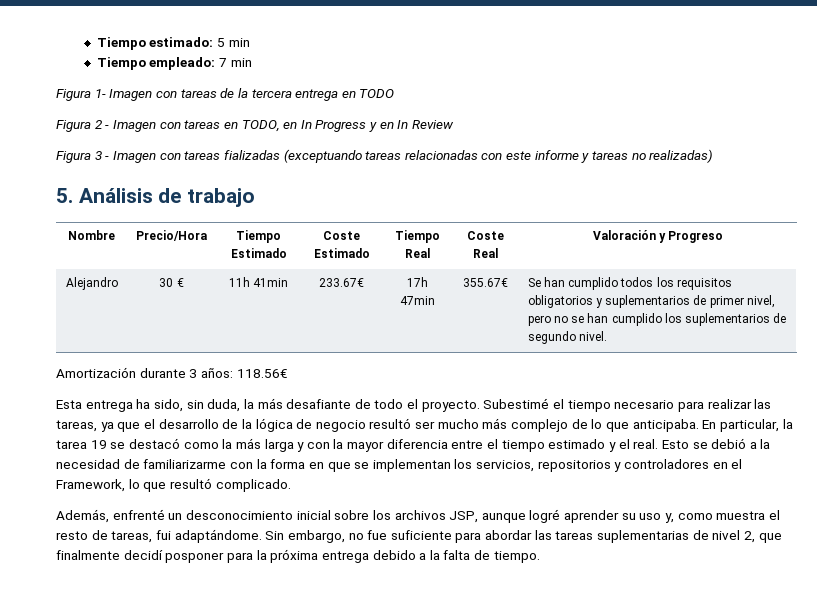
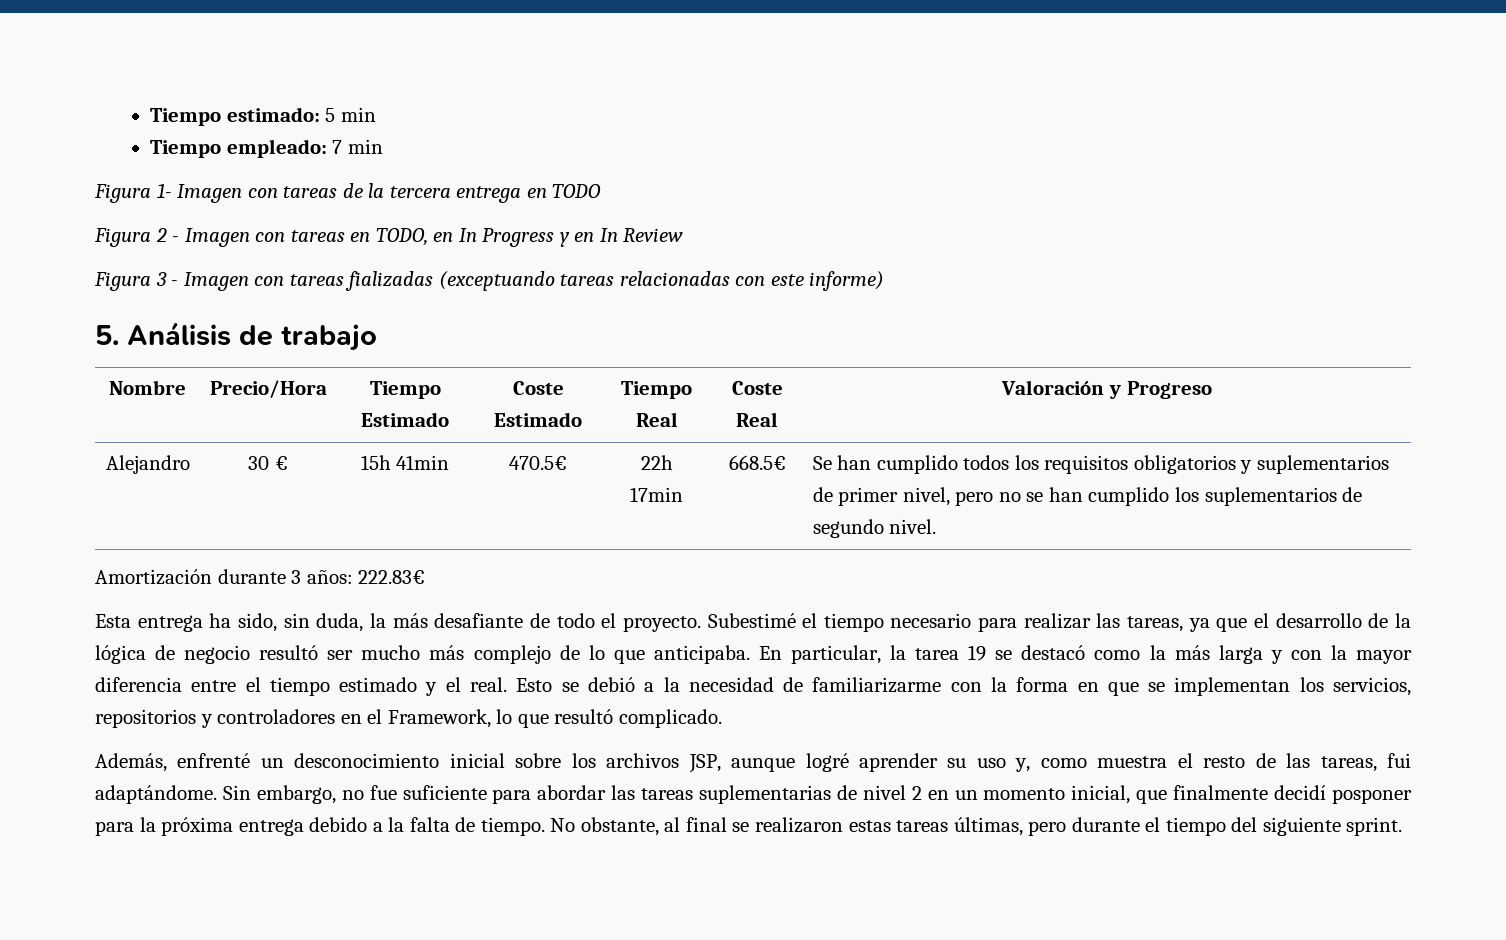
- Figura 3 - Imagen con tareas fializadas (exceptuando tareas relacionadas con este informe y tareas no realizadas)
+ Figura 3 - Imagen con tareas fializadas (exceptuando tareas relacionadas con este informe)
- Alejandro | 30 € | 11h 41min | 233.67€ | 17h 47min | 355.67€ | Se han cumplido todos los requisitos obligatorios y suplementarios de primer nivel, pero no se han cumplido los suplementarios de segundo nivel.
+ Alejandro | 30 € | 15h 41min | 470.5€ | 22h 17min | 668.5€ | Se han cumplido todos los requisitos obligatorios y suplementarios de primer nivel, pero no se han cumplido los suplementarios de segundo nivel.
- Amortización durante 3 años: 118.56€
+ Amortización durante 3 años: 222.83€
- Además, enfrenté un desconocimiento inicial sobre los archivos JSP, aunque logré aprender su uso y, como muestra el resto de tareas, fui adaptándome.
+ Además, enfrenté un desconocimiento inicial sobre los archivos JSP, aunque logré aprender su uso y, como muestra el resto de las tareas, fui adaptándome.
- Sin embargo, no fue suficiente para abordar las tareas suplementarias de nivel 2, que finalmente decidí posponer para la próxima entrega debido a la falta de tiempo.
+ Sin embargo, no fue suficiente para abordar las tareas suplementarias de nivel 2 en un momento inicial, que finalmente decidí posponer para la próxima entrega debido a la falta de tiempo.
+ No obstante, al final se realizaron estas tareas últimas, pero durante el tiempo del siguiente sprint.

